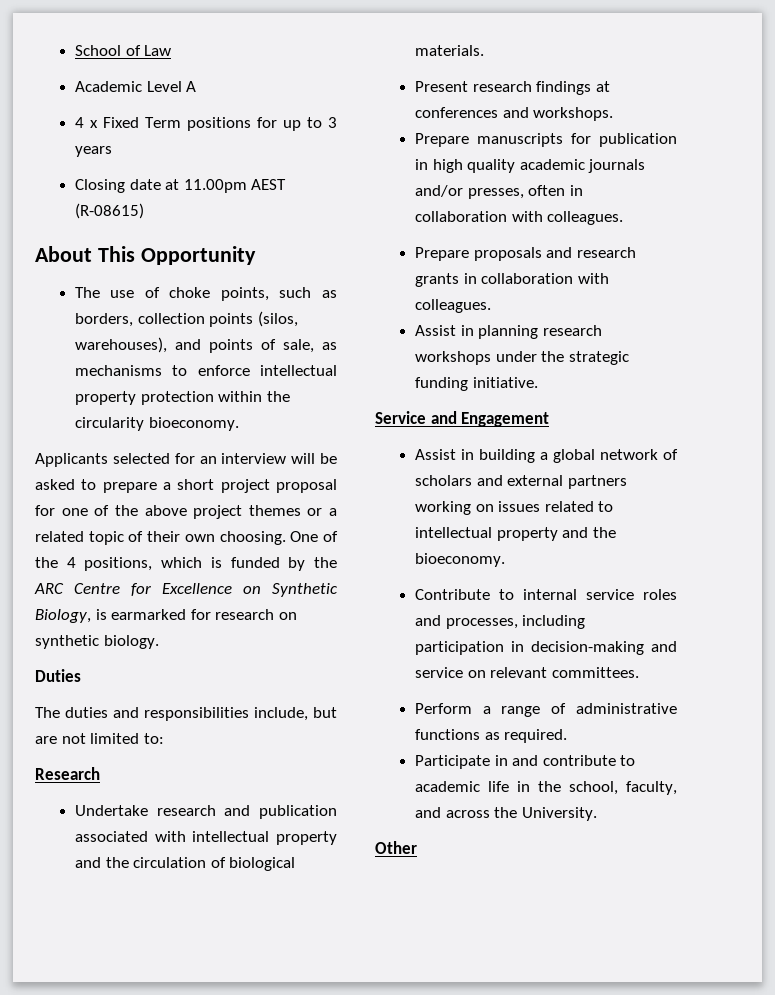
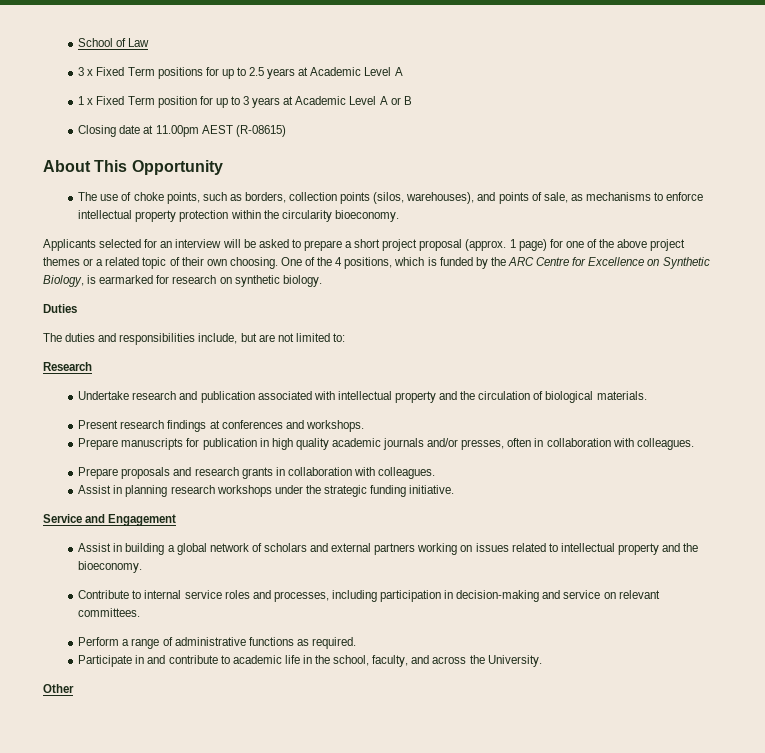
- Academic Level A
- 4 x Fixed Term positions for up to 3 years
+ 3 x Fixed Term positions for up to 2.5 years at Academic Level A
+ 1 x Fixed Term position for up to 3 years at Academic Level A or B
- Applicants selected for an interview will be asked to prepare a short project proposal for one of the above project themes or a related topic of their own choosing.
+ Applicants selected for an interview will be asked to prepare a short project proposal (approx. 1 page) for one of the above project themes or a related topic of their own choosing.

